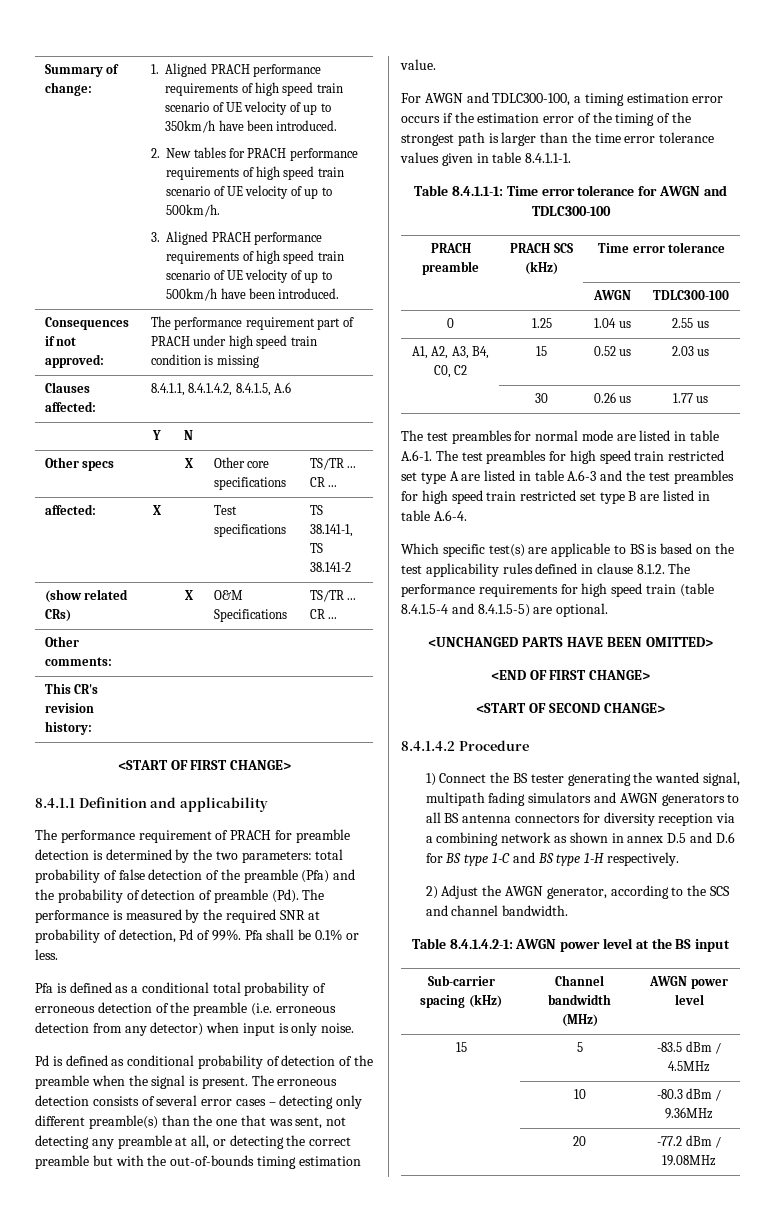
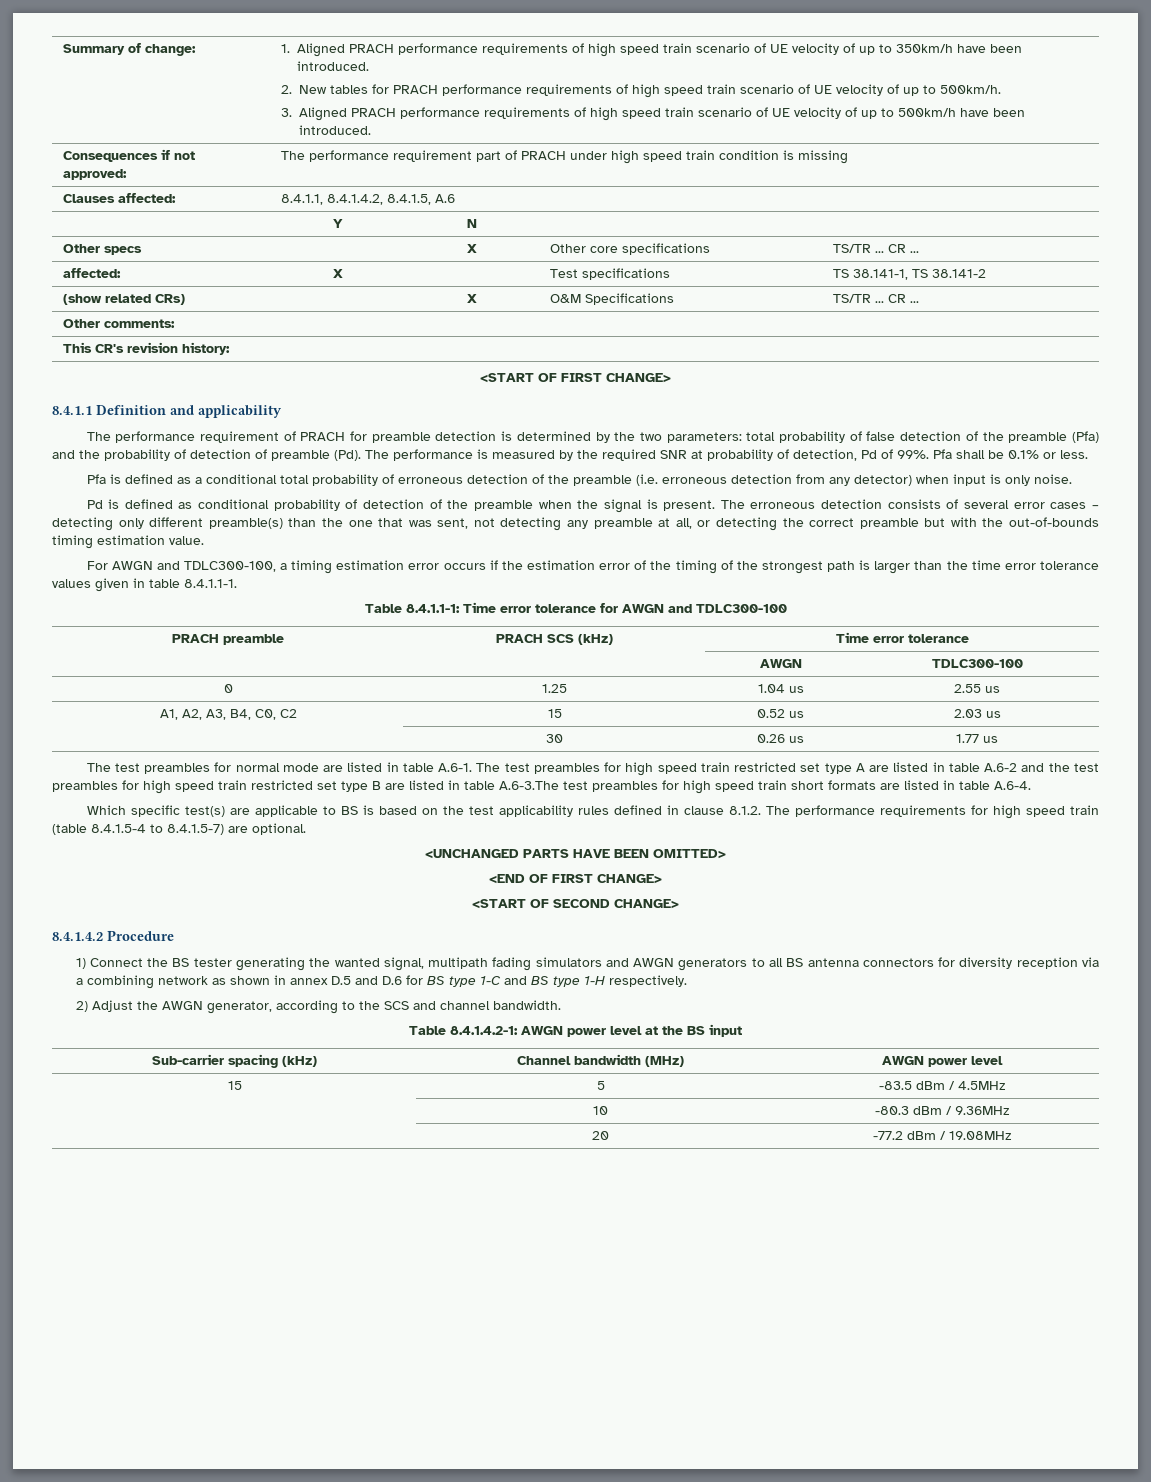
- The test preambles for normal mode are listed in table A.6-1. The test preambles for high speed train restricted set type A are listed in table A.6-3 and the test preambles for high speed train restricted set type B are listed in table A.6-4.
+ The test preambles for normal mode are listed in table A.6-1. The test preambles for high speed train restricted set type A are listed in table A.6-2 and the test preambles for high speed train restricted set type B are listed in table A.6-3.The test preambles for high speed train short formats are listed in table A.6-4.
- Which specific test(s) are applicable to BS is based on the test applicability rules defined in clause 8.1.2. The performance requirements for high speed train (table 8.4.1.5-4 and 8.4.1.5-5) are optional.
+ Which specific test(s) are applicable to BS is based on the test applicability rules defined in clause 8.1.2. The performance requirements for high speed train (table 8.4.1.5-4 to 8.4.1.5-7) are optional.

